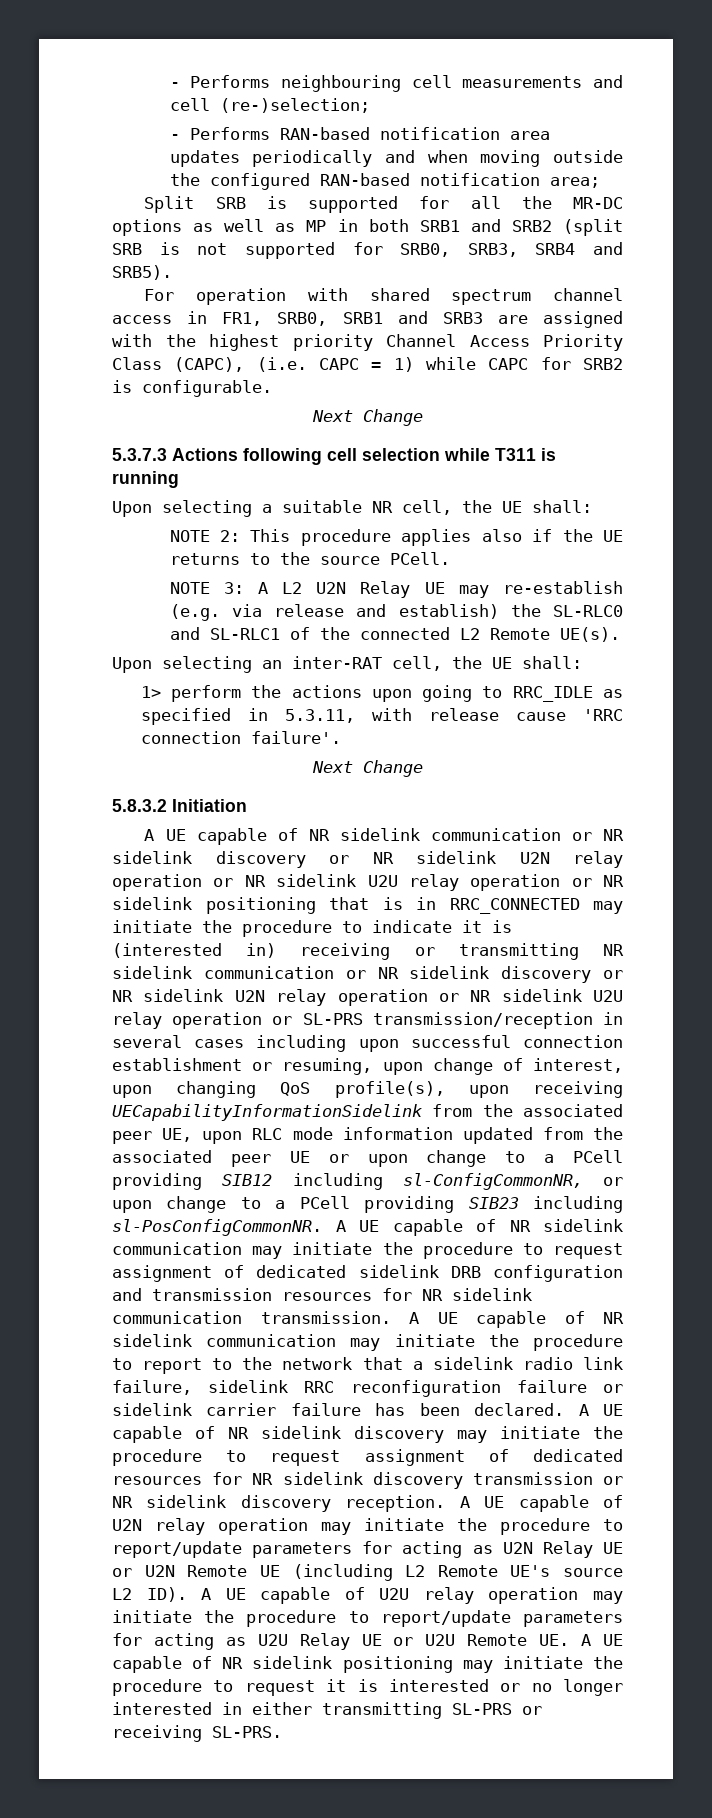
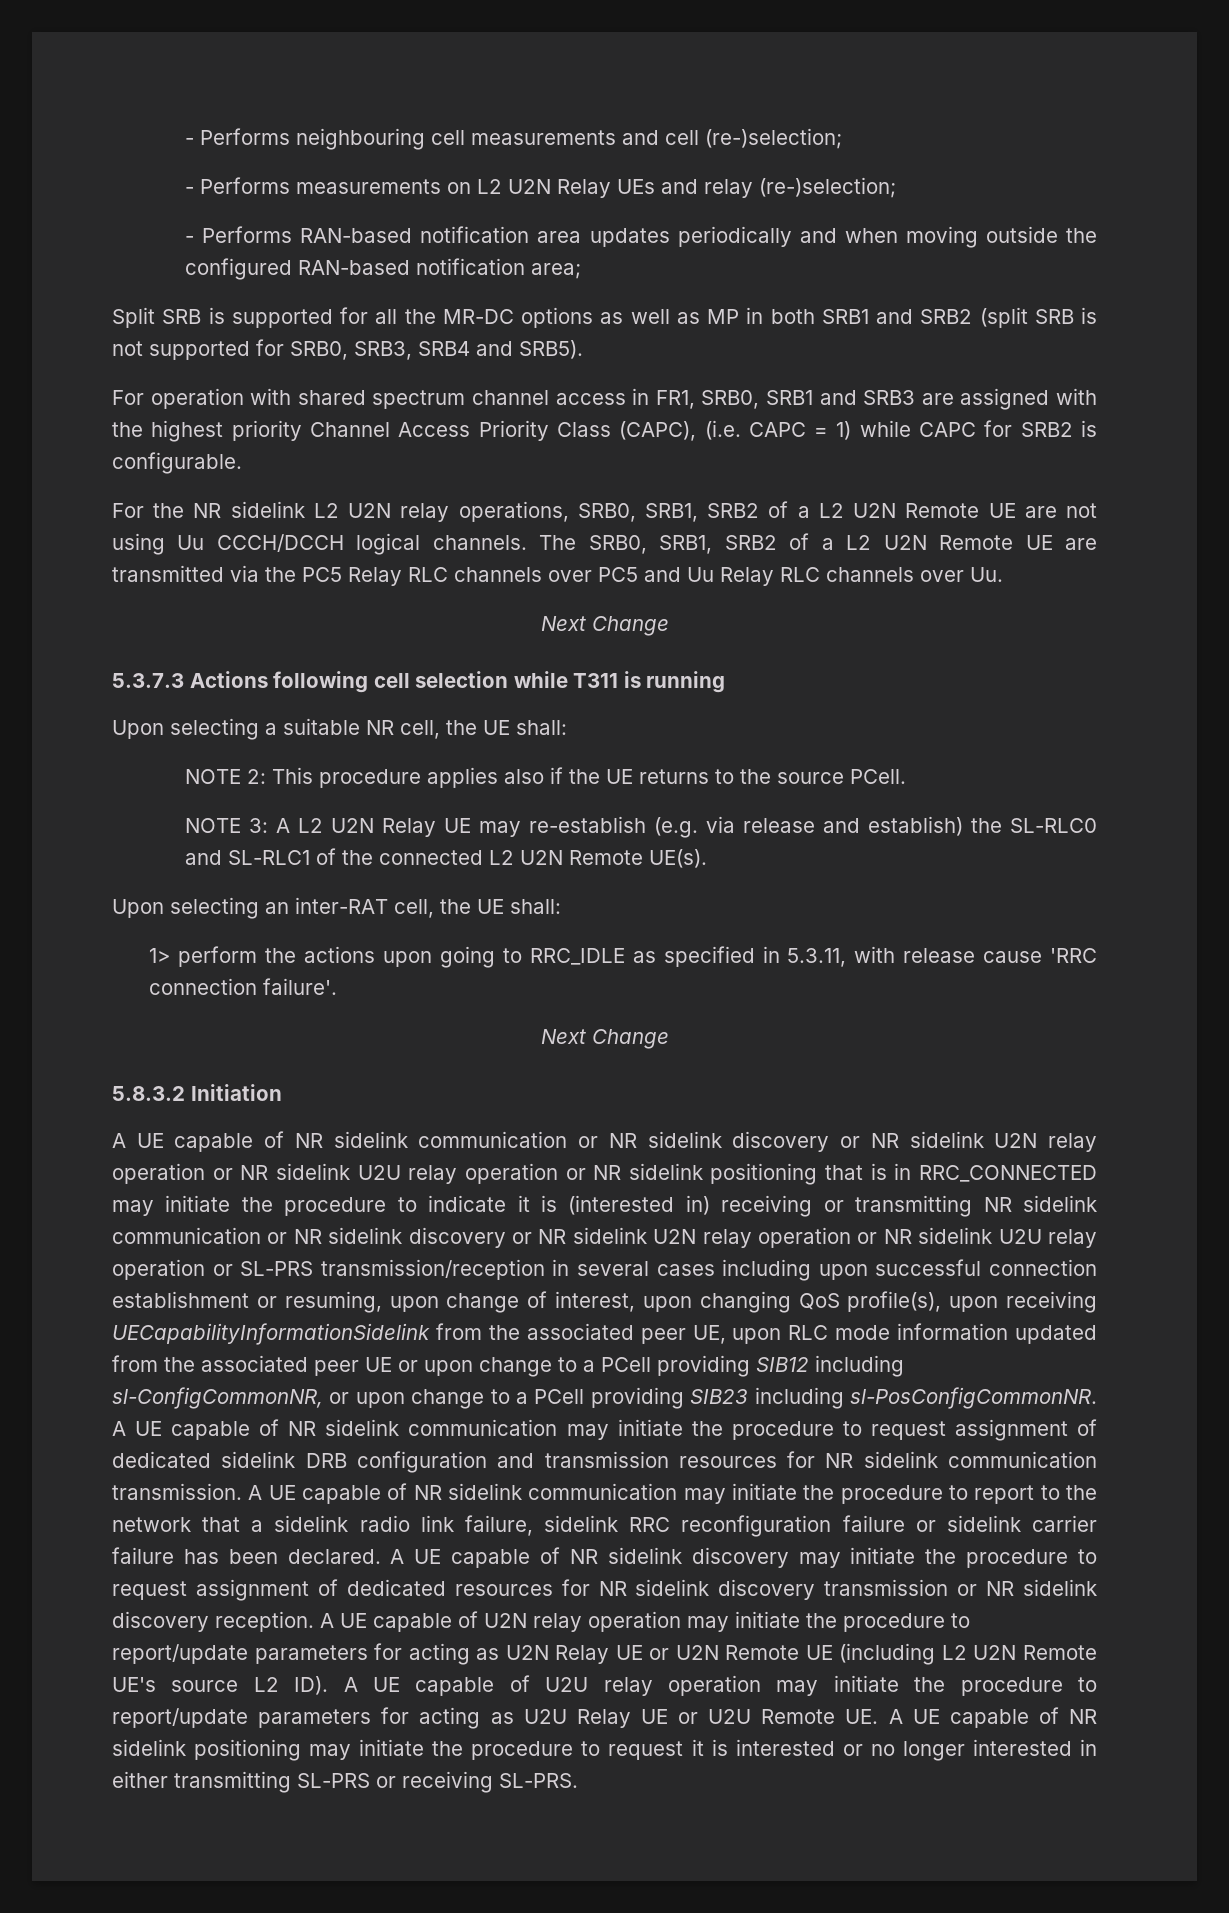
+ - Performs measurements on L2 U2N Relay UEs and relay (re-)selection;
+ For the NR sidelink L2 U2N relay operations, SRB0, SRB1, SRB2 of a L2 U2N Remote UE are not using Uu CCCH/DCCH logical channels. The SRB0, SRB1, SRB2 of a L2 U2N Remote UE are transmitted via the PC5 Relay RLC channels over PC5 and Uu Relay RLC channels over Uu.
- NOTE 3: A L2 U2N Relay UE may re-establish (e.g. via release and establish) the SL-RLC0 and SL-RLC1 of the connected L2 Remote UE(s).
+ NOTE 3: A L2 U2N Relay UE may re-establish (e.g. via release and establish) the SL-RLC0 and SL-RLC1 of the connected L2 U2N Remote UE(s).
- A UE capable of U2N relay operation may initiate the procedure to report/update parameters for acting as U2N Relay UE or U2N Remote UE (including L2 Remote UE's source L2 ID). A UE capable of U2U relay operation may initiate the procedure to report/update parameters for acting as U2U Relay UE or U2U Remote UE. A UE capable of NR sidelink positioning may initiate the procedure to request it is interested or no longer interested in either transmitting SL-PRS or receiving SL-PRS.
+ A UE capable of U2N relay operation may initiate the procedure to report/update parameters for acting as U2N Relay UE or U2N Remote UE (including L2 U2N Remote UE's source L2 ID). A UE capable of U2U relay operation may initiate the procedure to report/update parameters for acting as U2U Relay UE or U2U Remote UE. A UE capable of NR sidelink positioning may initiate the procedure to request it is interested or no longer interested in either transmitting SL-PRS or receiving SL-PRS.

